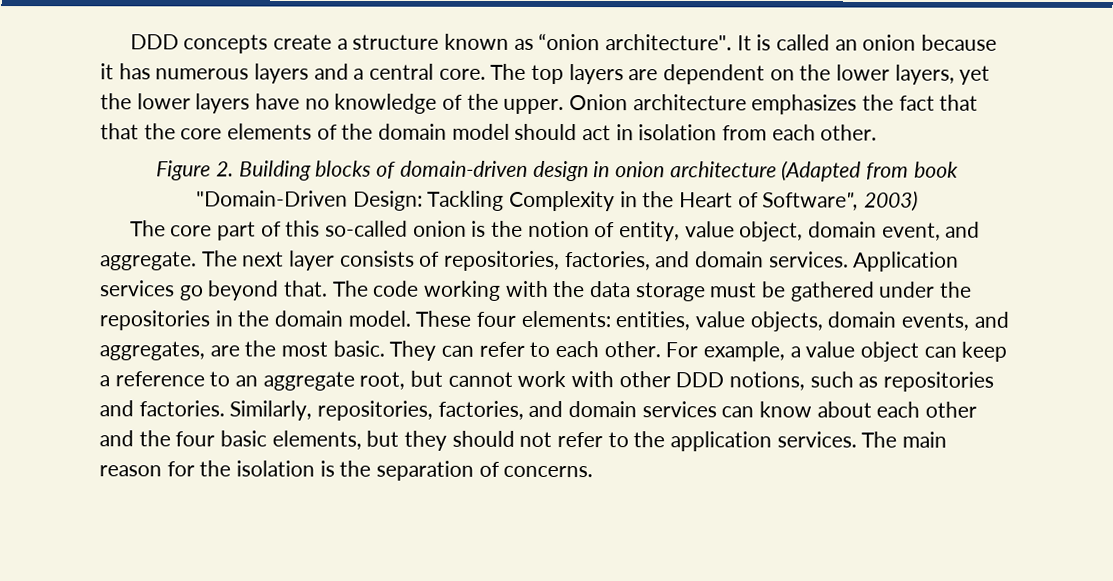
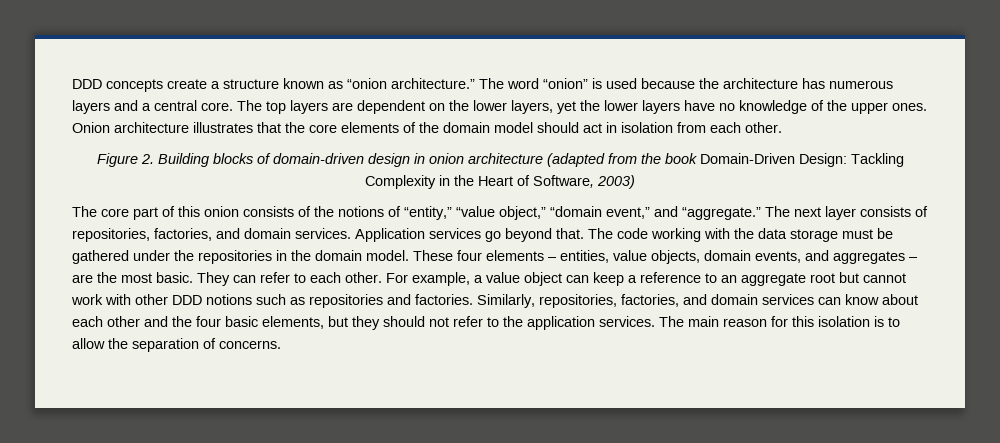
- DDD concepts create a structure known as “onion architecture". It is called an onion because it has numerous layers and a central core.
+ DDD concepts create a structure known as “onion architecture.” The word “onion” is used because the architecture has numerous layers and a central core.
- The top layers are dependent on the lower layers, yet the lower layers have no knowledge of the upper. Onion architecture emphasizes the fact that that the core elements of the domain model should act in isolation from each other.
+ The top layers are dependent on the lower layers, yet the lower layers have no knowledge of the upper ones. Onion architecture illustrates that the core elements of the domain model should act in isolation from each other.
- Figure 2. Building blocks of domain-driven design in onion architecture (Adapted from book "Domain-Driven Design: Tackling Complexity in the Heart of Software", 2003)
+ Figure 2. Building blocks of domain-driven design in onion architecture (adapted from the book Domain-Driven Design: Tackling Complexity in the Heart of Software, 2003)
- The core part of this so-called onion is the notion of entity, value object, domain event, and aggregate.
+ The core part of this onion consists of the notions of “entity,” “value object,” “domain event,” and “aggregate.”
- These four elements: entities, value objects, domain events, and aggregates, are the most basic.
+ These four elements – entities, value objects, domain events, and aggregates – are the most basic.
- For example, a value object can keep a reference to an aggregate root, but cannot work with other DDD notions, such as repositories and factories.
+ For example, a value object can keep a reference to an aggregate root but cannot work with other DDD notions such as repositories and factories.
- The main reason for the isolation is the separation of concerns.
+ The main reason for this isolation is to allow the separation of concerns.

